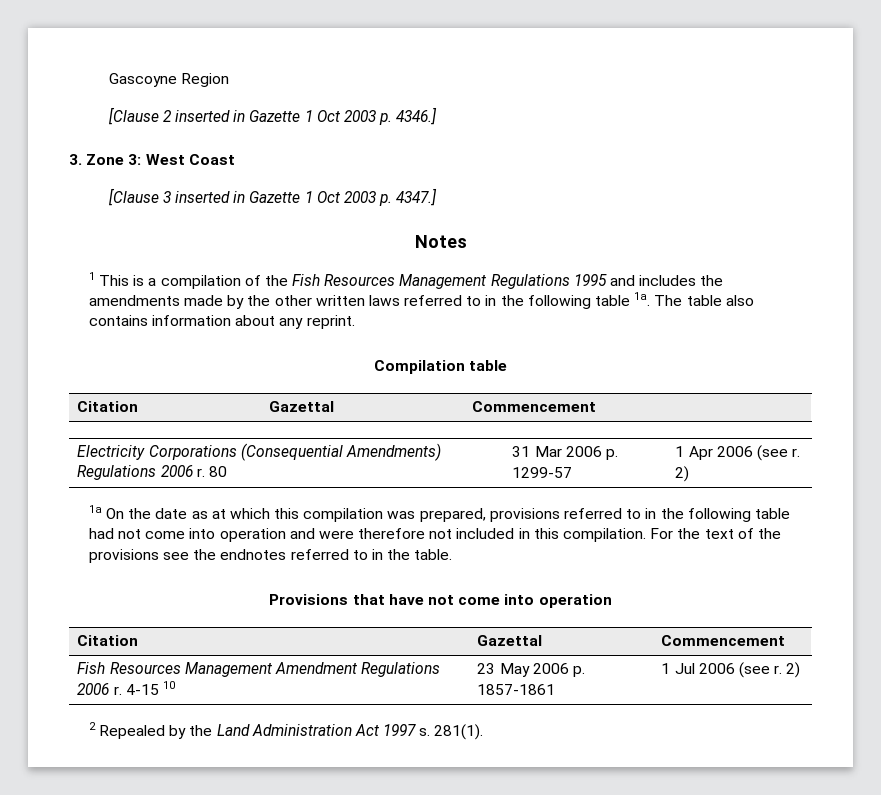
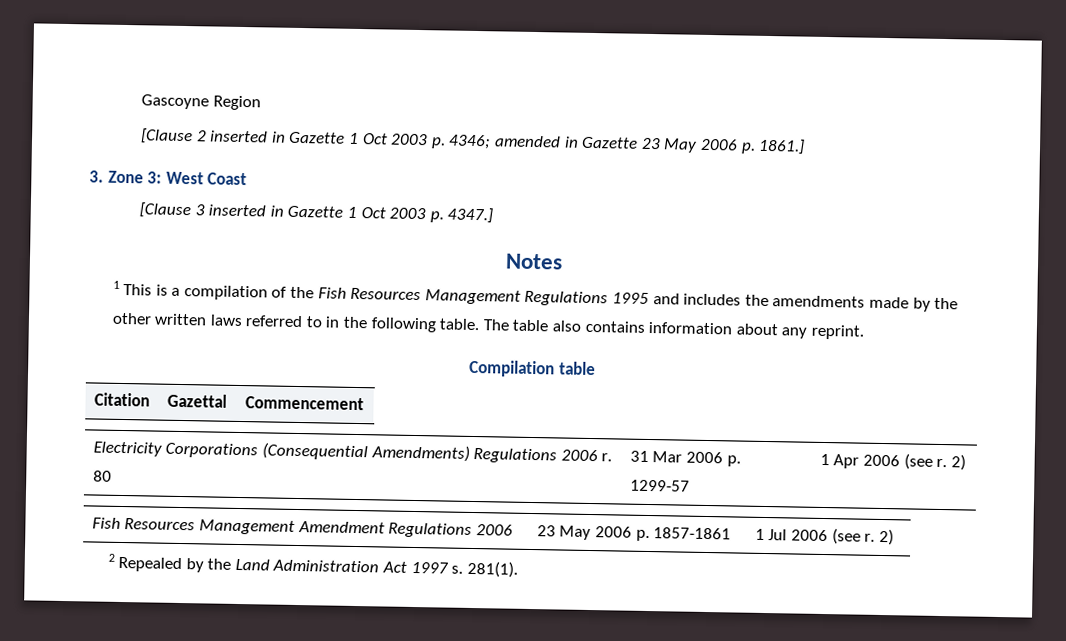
- [Clause 2 inserted in Gazette 1 Oct 2003 p. 4346.]
+ [Clause 2 inserted in Gazette 1 Oct 2003 p. 4346; amended in Gazette 23 May 2006 p. 1861.]
- 1 This is a compilation of the Fish Resources Management Regulations 1995 and includes the amendments made by the other written laws referred to in the following table 1a.
+ 1 This is a compilation of the Fish Resources Management Regulations 1995 and includes the amendments made by the other written laws referred to in the following table.
- 1a On the date as at which this compilation was prepared, provisions referred to in the following table had not come into operation and were therefore not included in this compilation. For the text of the provisions see the endnotes referred to in the table.
- Provisions that have not come into operation
- Citation | Gazettal | Commencement
- Fish Resources Management Amendment Regulations 2006 r. 4-15 10 | 23 May 2006 p. 1857-1861 | 1 Jul 2006 (see r. 2)
+ Fish Resources Management Amendment Regulations 2006 | 23 May 2006 p. 1857-1861 | 1 Jul 2006 (see r. 2)

